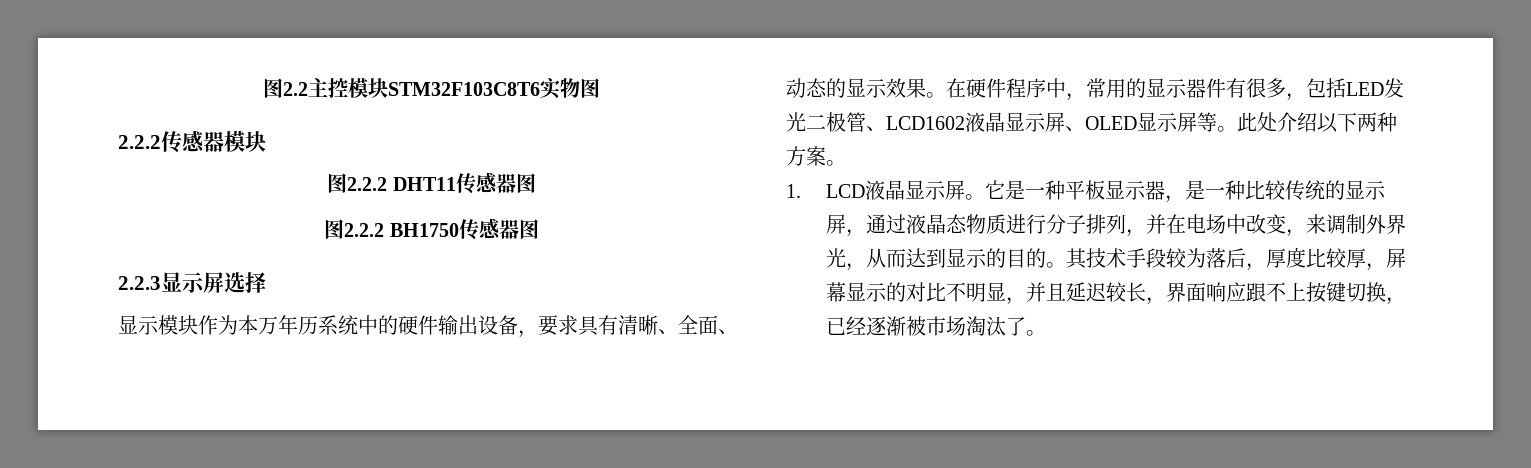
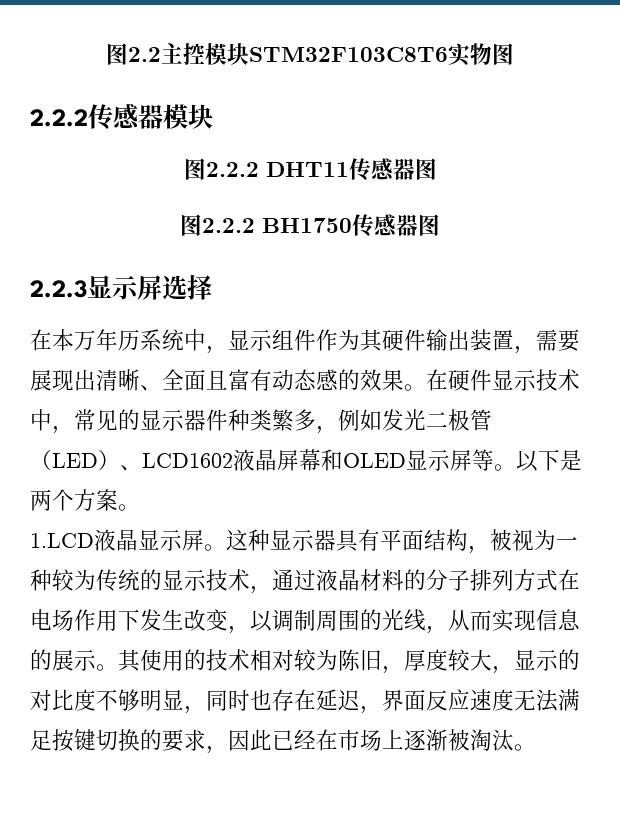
- 显示模块作为本万年历系统中的硬件输出设备，要求具有清晰、全面、动态的显示效果。在硬件程序中，常用的显示器件有很多，包括LED发光二极管、LCD1602液晶显示屏、OLED显示屏等。
+ 在本万年历系统中，显示组件作为其硬件输出装置，需要展现出清晰、全面且富有动态感的效果。在硬件显示技术中，常见的显示器件种类繁多，例如发光二极管（LED）、LCD1602液晶屏幕和OLED显示屏等。
- 此处介绍以下两种方案。
+ 以下是两个方案。
- 1. LCD液晶显示屏。
+ 1.LCD液晶显示屏。
- 它是一种平板显示器，是一种比较传统的显示屏，通过液晶态物质进行分子排列，并在电场中改变，来调制外界光，从而达到显示的目的。其技术手段较为落后，厚度比较厚，屏幕显示的对比不明显，并且延迟较长，界面响应跟不上按键切换，已经逐渐被市场淘汰了。
+ 这种显示器具有平面结构，被视为一种较为传统的显示技术，通过液晶材料的分子排列方式在电场作用下发生改变，以调制周围的光线，从而实现信息的展示。其使用的技术相对较为陈旧，厚度较大，显示的对比度不够明显，同时也存在延迟，界面反应速度无法满足按键切换的要求，因此已经在市场上逐渐被淘汰。

